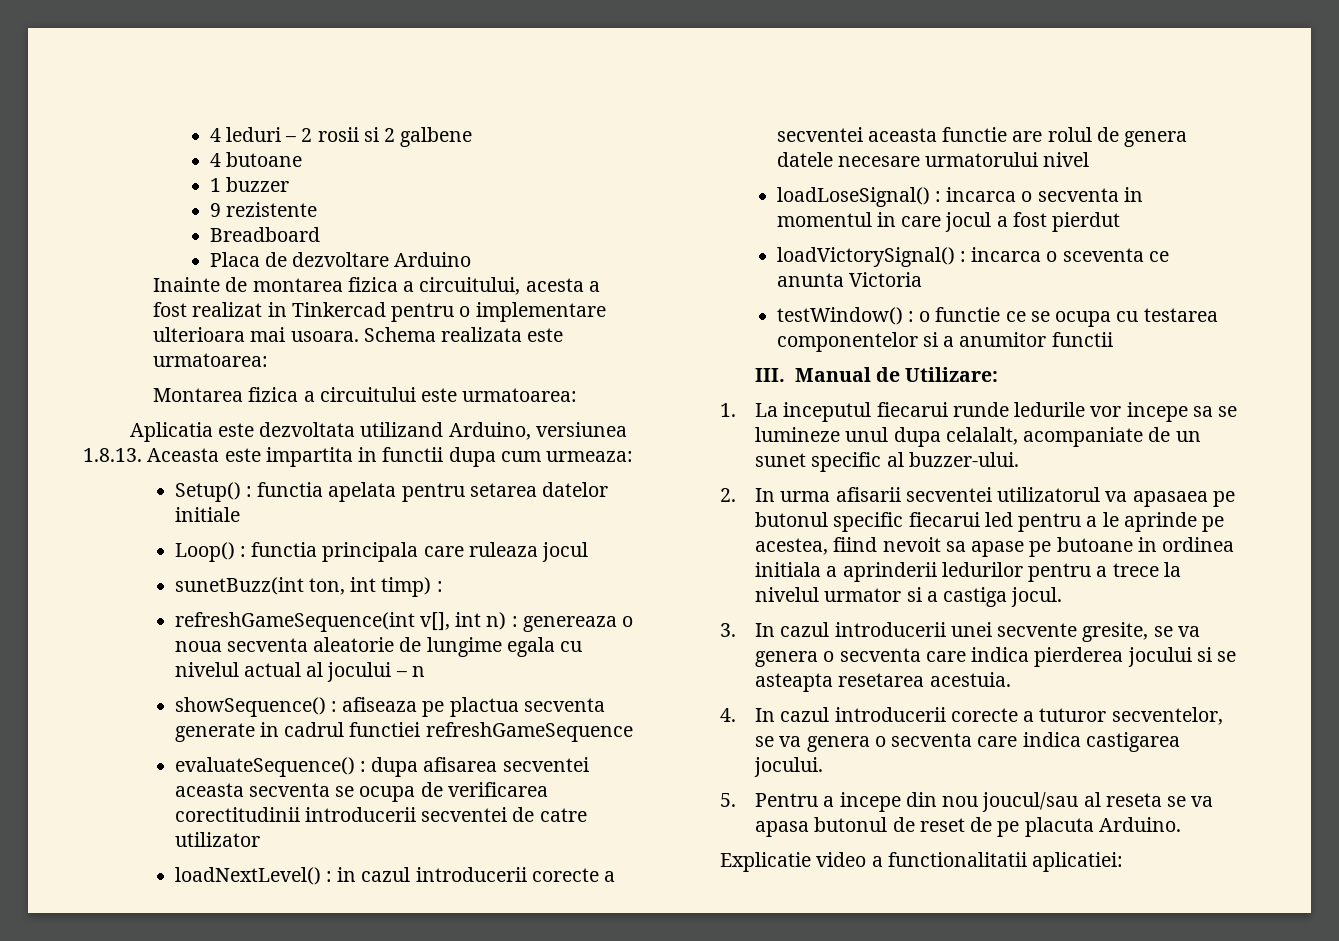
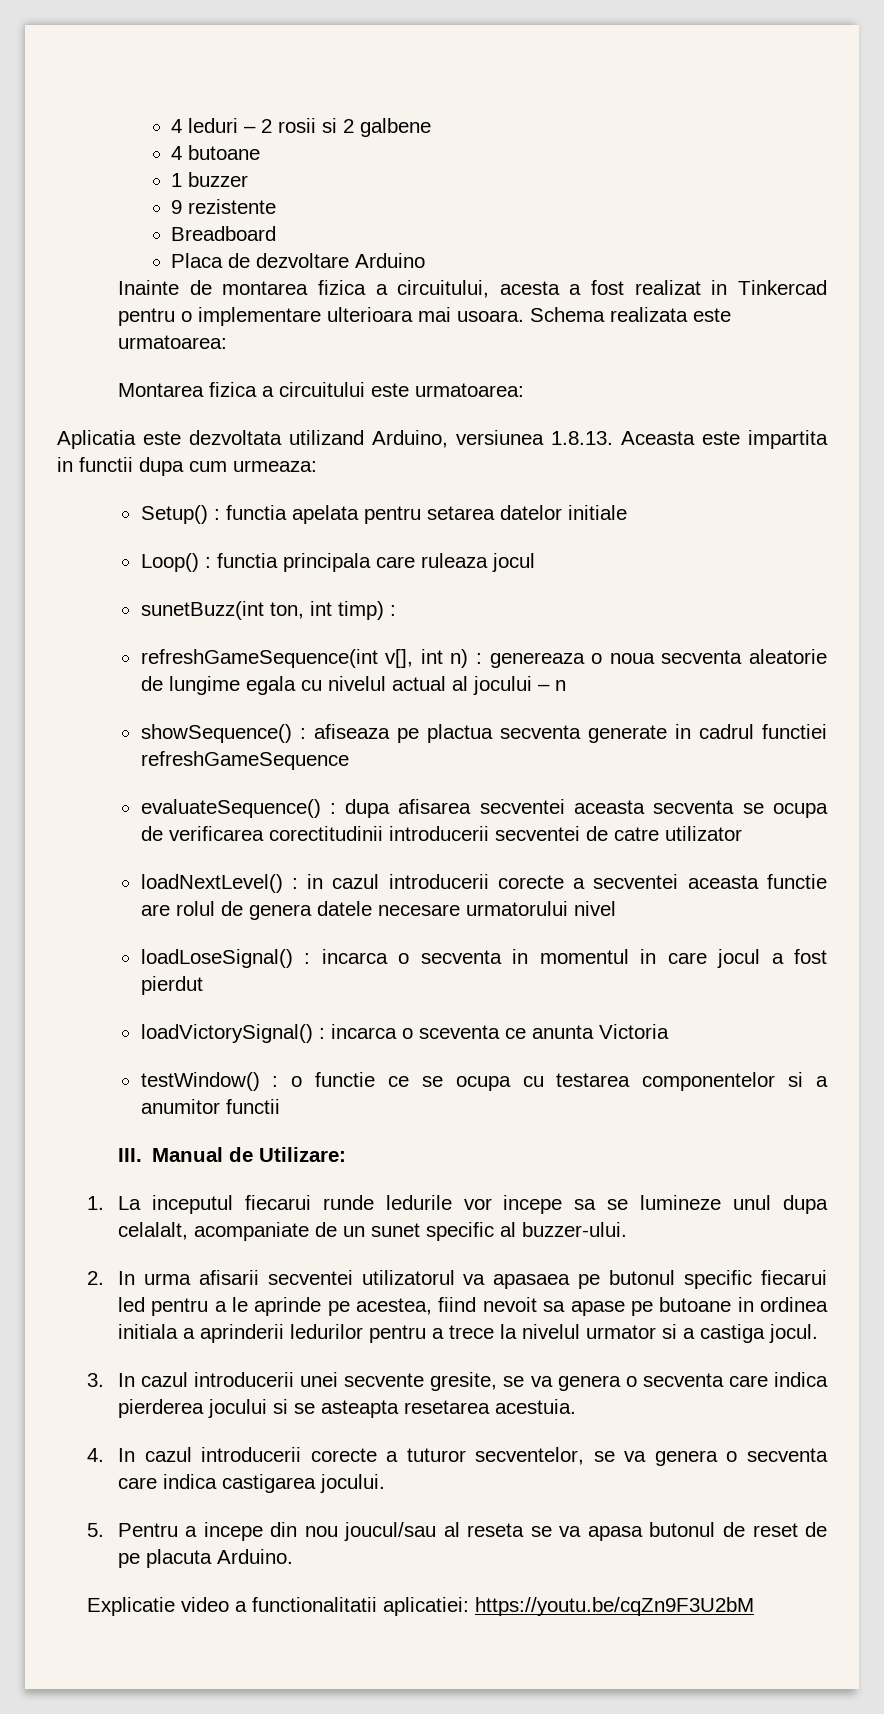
- Explicatie video a functionalitatii aplicatiei:
+ Explicatie video a functionalitatii aplicatiei: https://youtu.be/cqZn9F3U2bM

